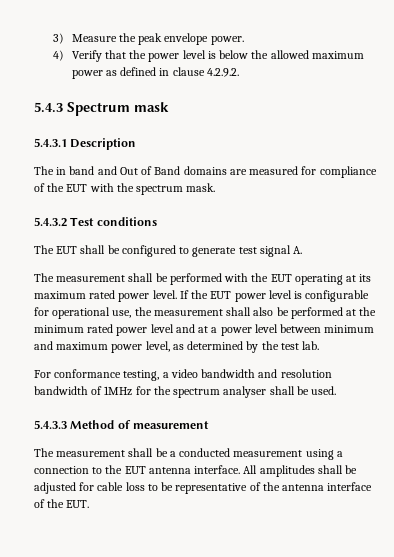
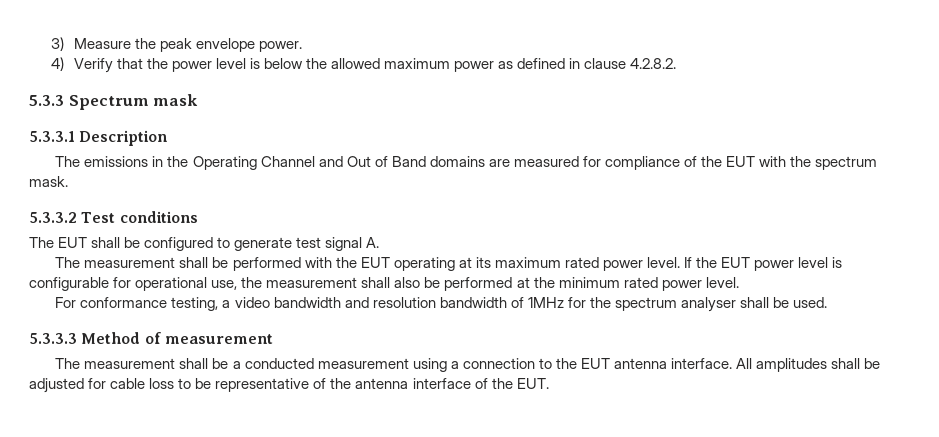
- 4) Verify that the power level is below the allowed maximum power as defined in clause 4.2.9.2.
- 5.4.3 Spectrum mask
+ 4) Verify that the power level is below the allowed maximum power as defined in clause 4.2.8.2.
+ 5.3.3 Spectrum mask
- 5.4.3.1 Description
+ 5.3.3.1 Description
- The in band and Out of Band domains are measured for compliance of the EUT with the spectrum mask.
+ The emissions in the Operating Channel and Out of Band domains are measured for compliance of the EUT with the spectrum mask.
- 5.4.3.2 Test conditions
+ 5.3.3.2 Test conditions
- If the EUT power level is configurable for operational use, the measurement shall also be performed at the minimum rated power level and at a power level between minimum and maximum power level, as determined by the test lab.
+ If the EUT power level is configurable for operational use, the measurement shall also be performed at the minimum rated power level.
- 5.4.3.3 Method of measurement
+ 5.3.3.3 Method of measurement

